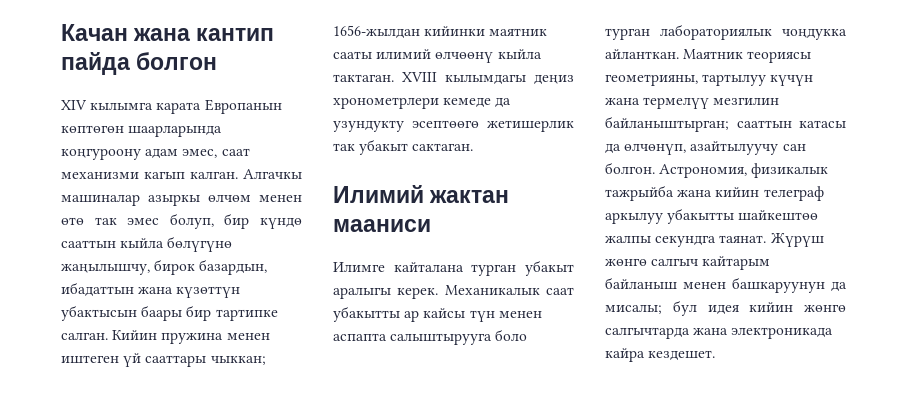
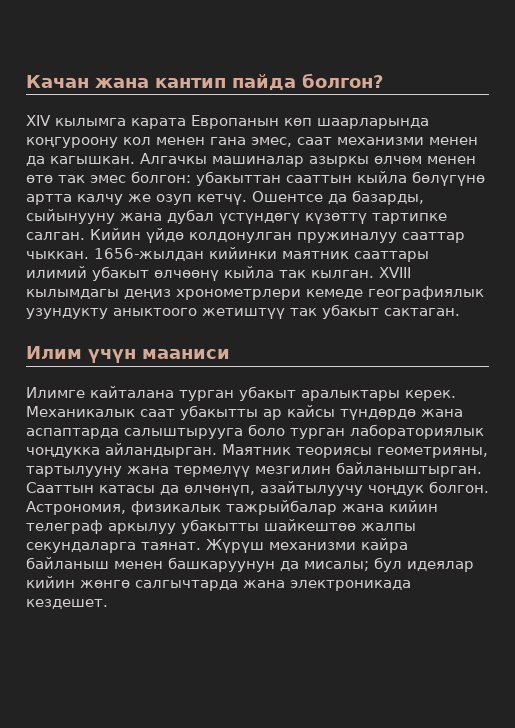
- Качан жана кантип пайда болгон
+ Качан жана кантип пайда болгон?
- XIV кылымга карата Европанын көптөгөн шаарларында коңгуроону адам эмес, саат механизми кагып калган.
+ XIV кылымга карата Европанын көп шаарларында коңгуроону кол менен гана эмес, саат механизми менен да кагышкан.
- Алгачкы машиналар азыркы өлчөм менен өтө так эмес болуп, бир күндө сааттын кыйла бөлүгүнө жаңылышчу, бирок базардын, ибадаттын жана күзөттүн убактысын баары бир тартипке салган. Кийин пружина менен иштеген үй сааттары чыккан; 1656-жылдан кийинки маятник сааты илимий өлчөөнү кыйла тактаган.
+ Алгачкы машиналар азыркы өлчөм менен өтө так эмес болгон: убакыттан сааттын кыйла бөлүгүнө артта калчу же озуп кетчү. Ошентсе да базарды, сыйынууну жана дубал үстүндөгү күзөттү тартипке салган. Кийин үйдө колдонулган пружиналуу сааттар чыккан. 1656-жылдан кийинки маятник сааттары илимий убакыт өлчөөнү кыйла так кылган.
- XVIII кылымдагы деңиз хронометрлери кемеде да узундукту эсептөөгө жетишерлик так убакыт сактаган.
+ XVIII кылымдагы деңиз хронометрлери кемеде географиялык узундукту аныктоого жетиштүү так убакыт сактаган.
- Илимий жактан мааниси
+ Илим үчүн мааниси
- Илимге кайталана турган убакыт аралыгы керек.
+ Илимге кайталана турган убакыт аралыктары керек.
- Механикалык саат убакытты ар кайсы түн менен аспапта салыштырууга боло турган лабораториялык чоңдукка айланткан.
+ Механикалык саат убакытты ар кайсы түндөрдө жана аспаптарда салыштырууга боло турган лабораториялык чоңдукка айландырган.
- Маятник теориясы геометрияны, тартылуу күчүн жана термелүү мезгилин байланыштырган; сааттын катасы да өлчөнүп, азайтылуучу сан болгон.
+ Маятник теориясы геометрияны, тартылууну жана термелүү мезгилин байланыштырган. Сааттын катасы да өлчөнүп, азайтылуучу чоңдук болгон.
- Астрономия, физикалык тажрыйба жана кийин телеграф аркылуу убакытты шайкештөө жалпы секундга таянат.
+ Астрономия, физикалык тажрыйбалар жана кийин телеграф аркылуу убакытты шайкештөө жалпы секундаларга таянат.
- Жүрүш жөнгө салгыч кайтарым байланыш менен башкаруунун да мисалы; бул идея кийин жөнгө салгычтарда жана электроникада кайра кездешет.
+ Жүрүш механизми кайра байланыш менен башкаруунун да мисалы; бул идеялар кийин жөнгө салгычтарда жана электроникада кездешет.

